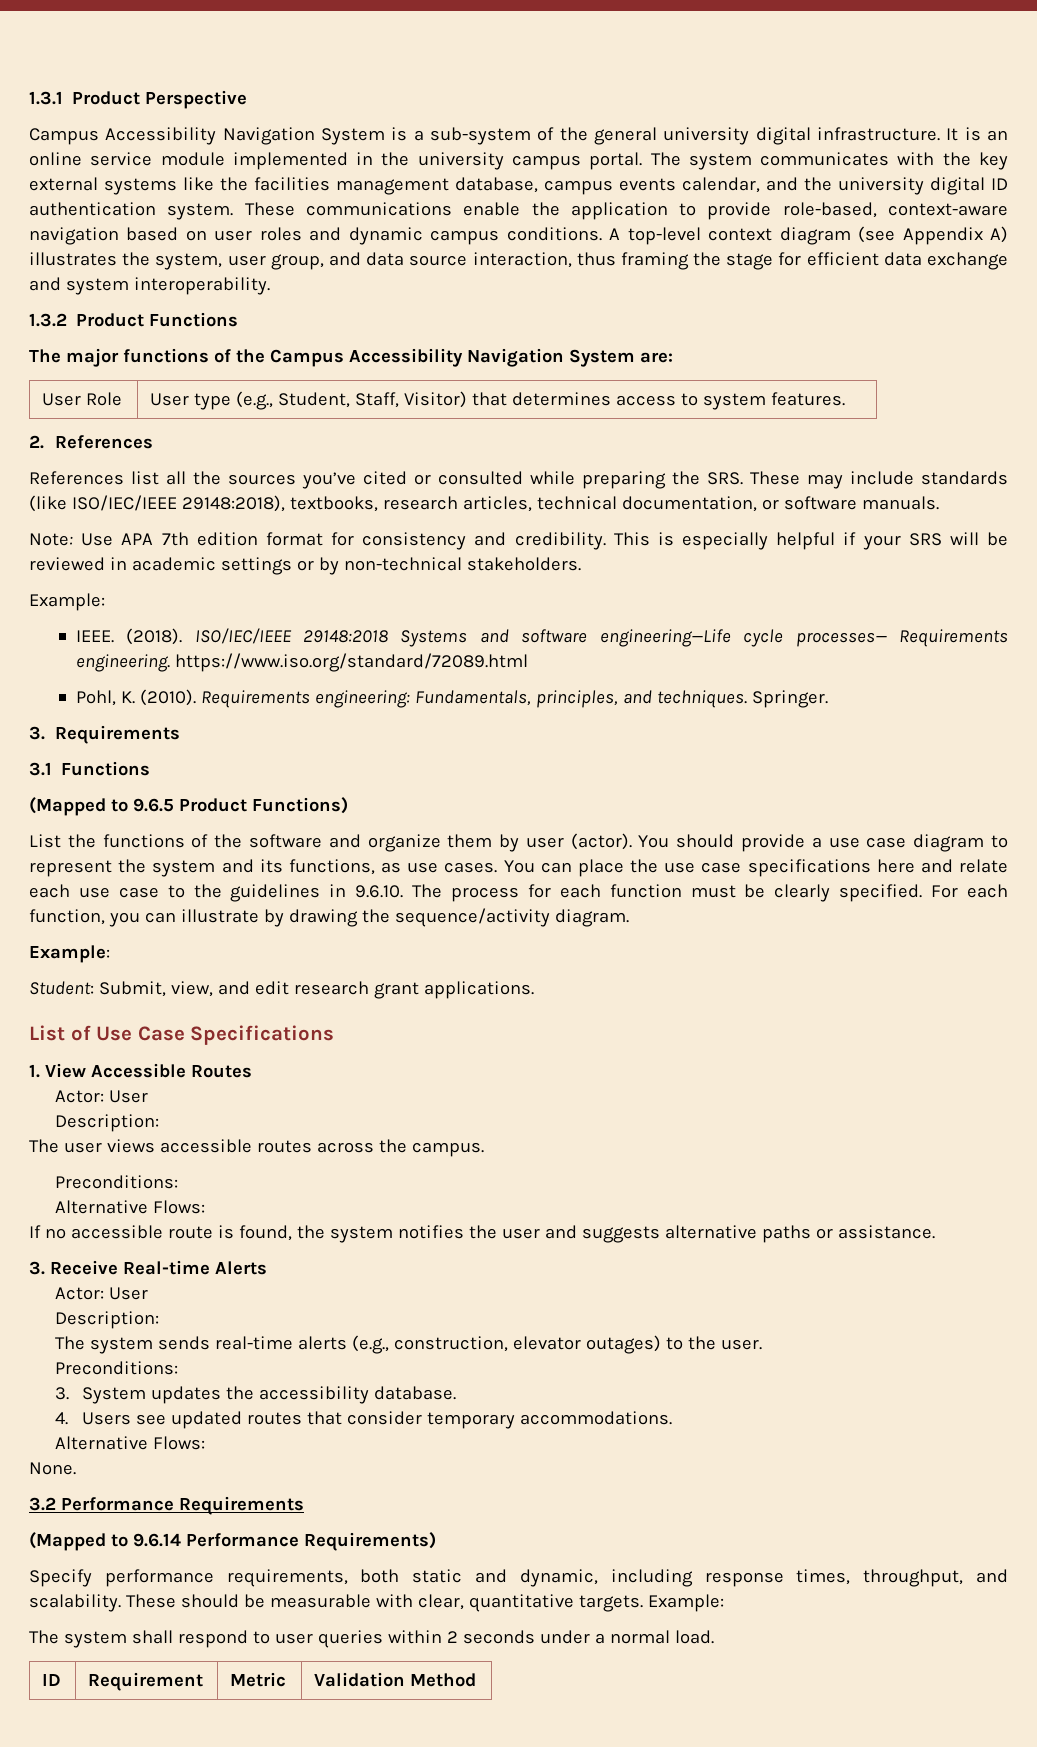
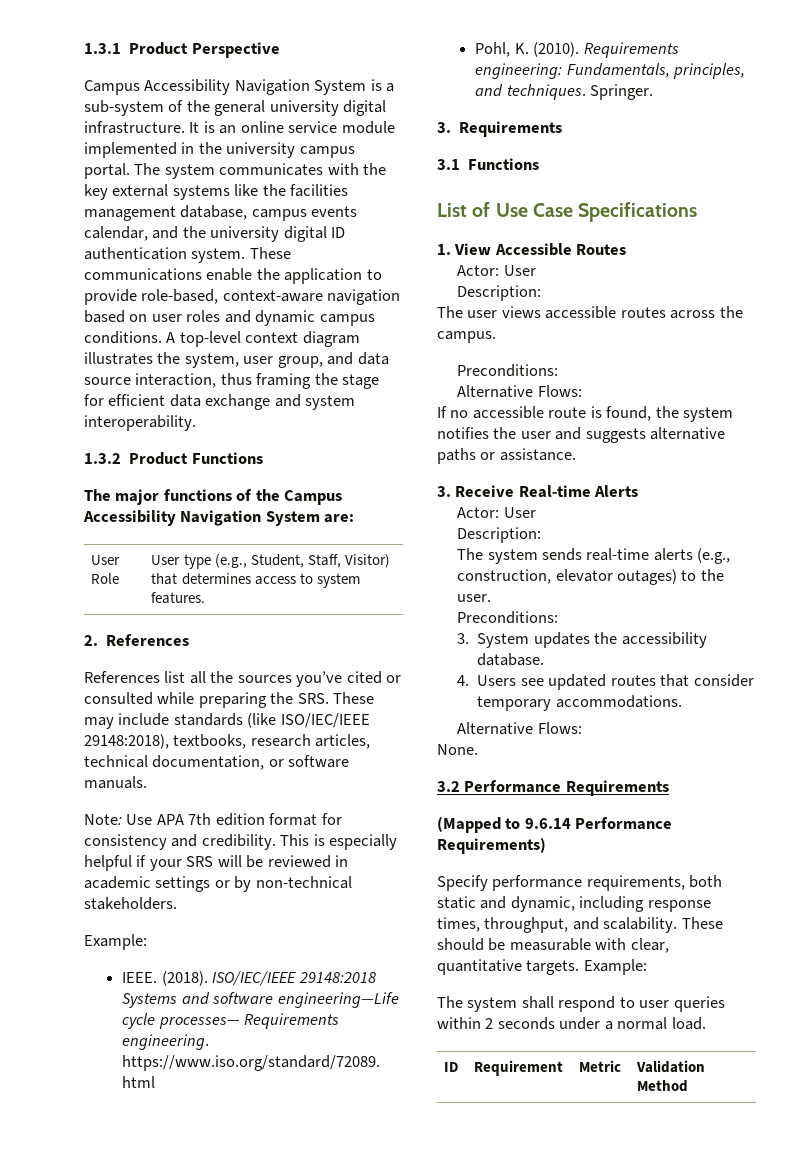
- A top-level context diagram (see Appendix A) illustrates the system, user group, and data source interaction, thus framing the stage for efficient data exchange and system interoperability.
+ A top-level context diagram illustrates the system, user group, and data source interaction, thus framing the stage for efficient data exchange and system interoperability.
- (Mapped to 9.6.5 Product Functions)
- List the functions of the software and organize them by user (actor). You should provide a use case diagram to represent the system and its functions, as use cases. You can place the use case specifications here and relate each use case to the guidelines in 9.6.10. The process for each function must be clearly specified. For each function, you can illustrate by drawing the sequence/activity diagram.
- Example:
- Student: Submit, view, and edit research grant applications.

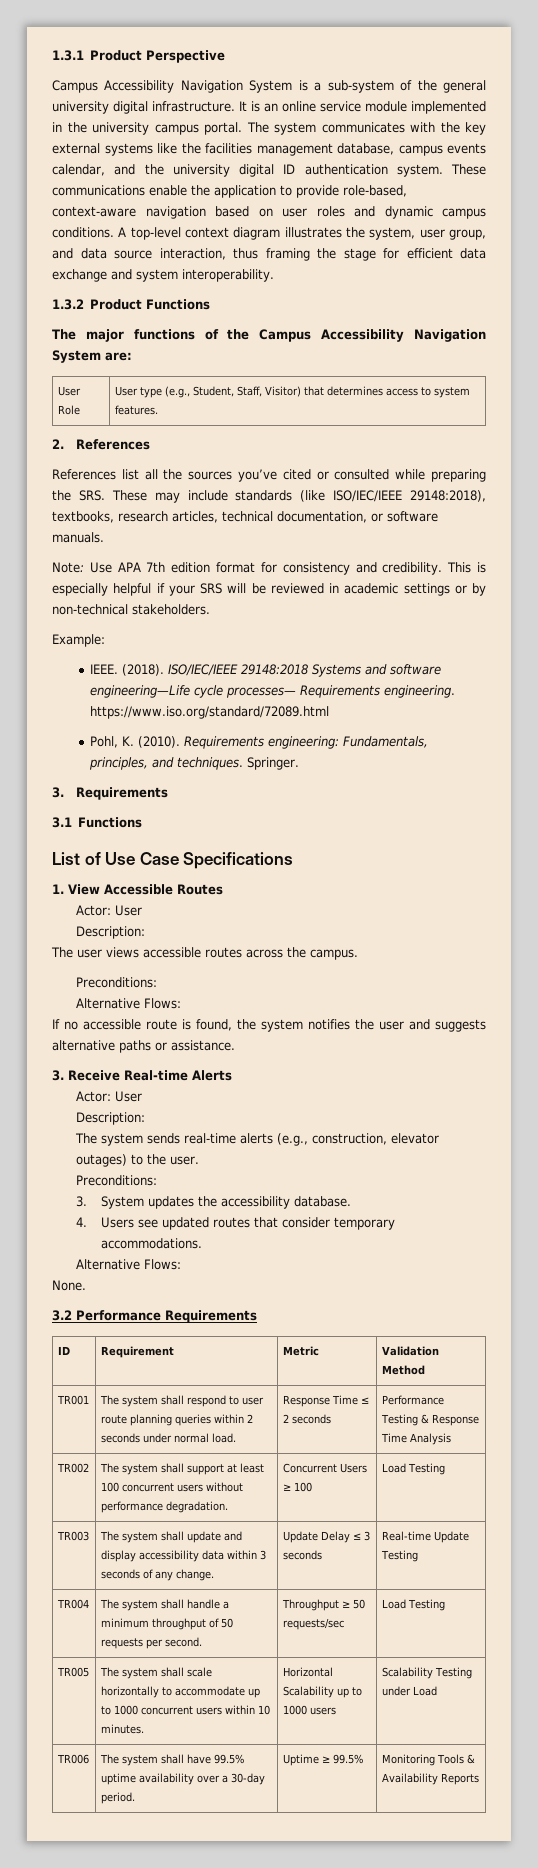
- (Mapped to 9.6.14 Performance Requirements)
- Specify performance requirements, both static and dynamic, including response times, throughput, and scalability. These should be measurable with clear, quantitative targets. Example:
- The system shall respond to user queries within 2 seconds under a normal load.
+ TR001 | The system shall respond to user route planning queries within 2 seconds under normal load. | Response Time ≤ 2 seconds | Performance Testing & Response Time Analysis
+ TR002 | The system shall support at least 100 concurrent users without performance degradation. | Concurrent Users ≥ 100 | Load Testing
+ TR003 | The system shall update and display accessibility data within 3 seconds of any change. | Update Delay ≤ 3 seconds | Real-time Update Testing
+ TR004 | The system shall handle a minimum throughput of 50 requests per second. | Throughput ≥ 50 requests/sec | Load Testing
+ TR005 | The system shall scale horizontally to accommodate up to 1000 concurrent users within 10 minutes. | Horizontal Scalability up to 1000 users | Scalability Testing under Load
+ TR006 | The system shall have 99.5% uptime availability over a 30-day period. | Uptime ≥ 99.5% | Monitoring Tools & Availability Reports

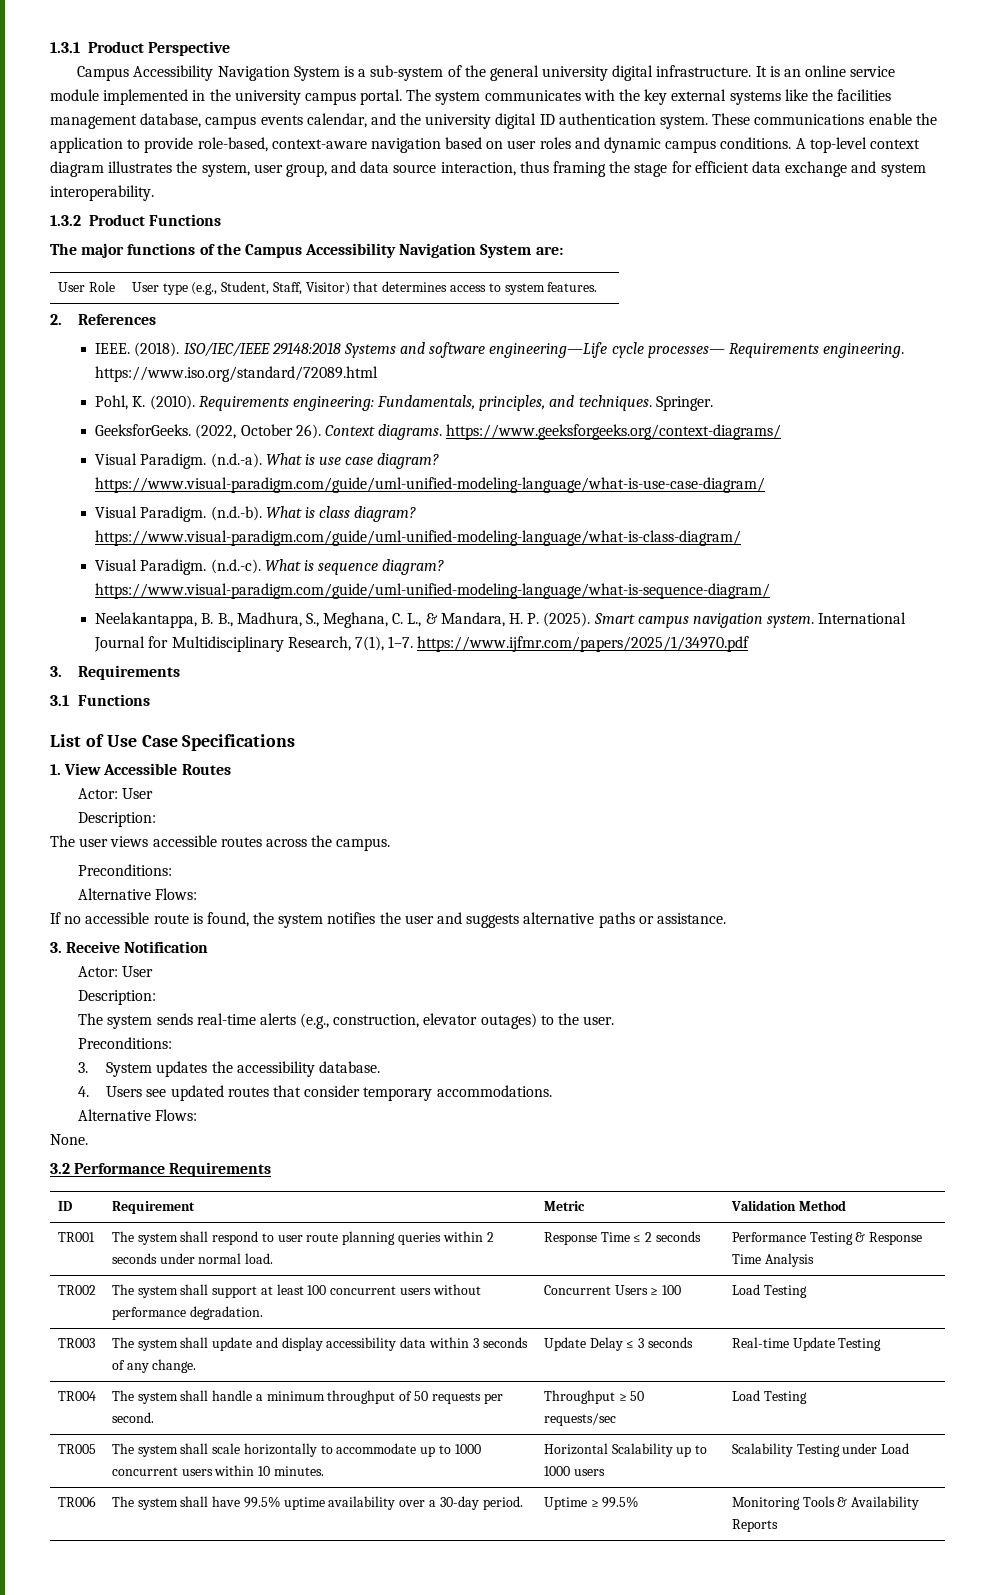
- References list all the sources you’ve cited or consulted while preparing the SRS. These may include standards (like ISO/IEC/IEEE 29148:2018), textbooks, research articles, technical documentation, or software manuals.
- Note: Use APA 7th edition format for consistency and credibility. This is especially helpful if your SRS will be reviewed in academic settings or by non-technical stakeholders.
- Example:
+ GeeksforGeeks. (2022, October 26). Context diagrams. https://www.geeksforgeeks.org/context-diagrams/
+ Visual Paradigm. (n.d.-a). What is use case diagram? https://www.visual-paradigm.com/guide/uml-unified-modeling-language/what-is-use-case-diagram/
+ Visual Paradigm. (n.d.-b). What is class diagram? https://www.visual-paradigm.com/guide/uml-unified-modeling-language/what-is-class-diagram/
+ Visual Paradigm. (n.d.-c). What is sequence diagram? https://www.visual-paradigm.com/guide/uml-unified-modeling-language/what-is-sequence-diagram/
+ Neelakantappa, B. B., Madhura, S., Meghana, C. L., & Mandara, H. P. (2025). Smart campus navigation system. International Journal for Multidisciplinary Research, 7(1), 1–7. https://www.ijfmr.com/papers/2025/1/34970.pdf
- 3. Receive Real-time Alerts
+ 3. Receive Notification

